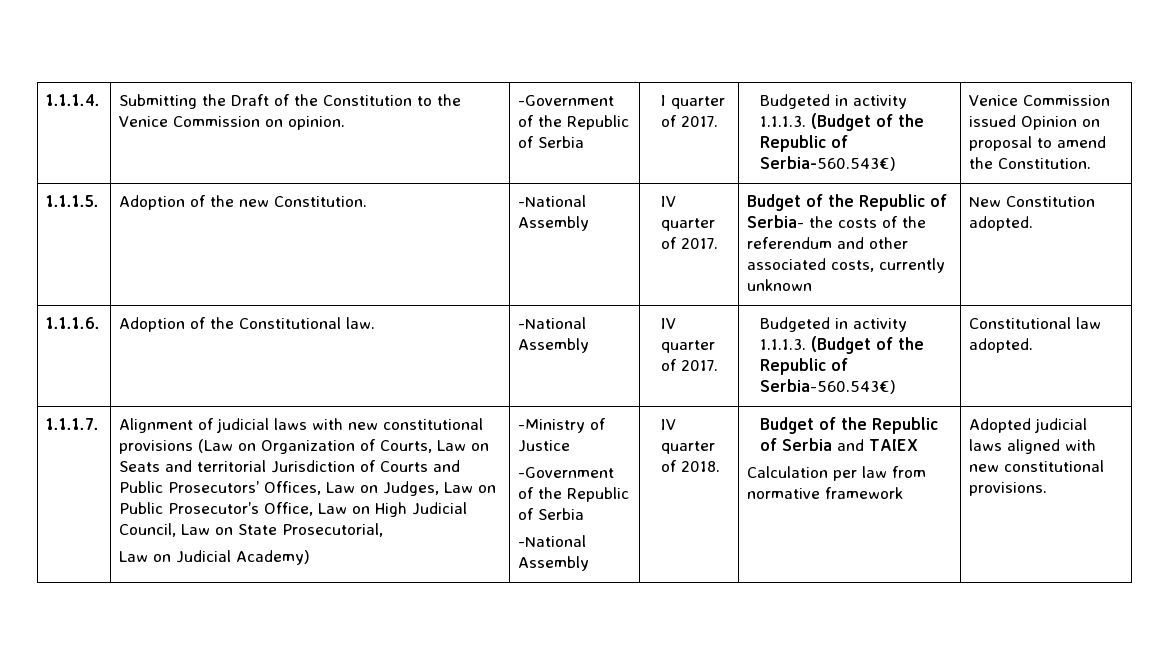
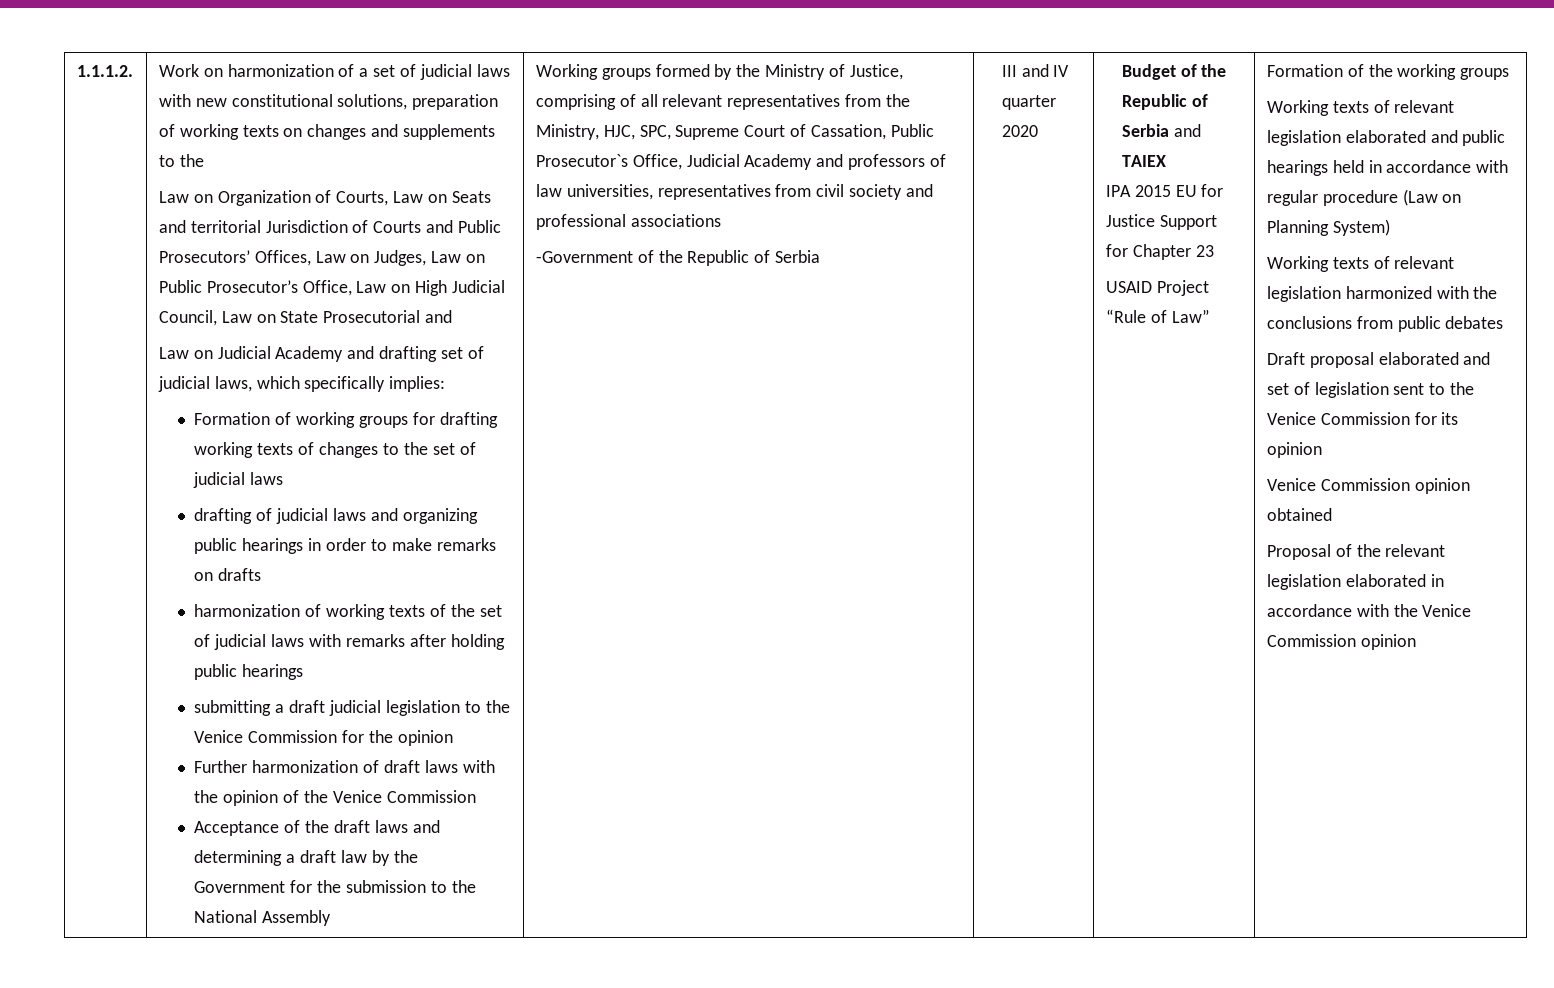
- 1.1.1.4. | Submitting the Draft of the Constitution to the Venice Commission on opinion. | -Government of the Republic of Serbia | I quarter of 2017. | Budgeted in activity 1.1.1.3. (Budget of the Republic of Serbia-560.543€) | Venice Commission issued Opinion on proposal to amend the Constitution.
- 1.1.1.5. | Adoption of the new Constitution. | -National Assembly | IV quarter of 2017. | Budget of the Republic of Serbia- the costs of the referendum and other associated costs, currently unknown | New Constitution adopted.
- 1.1.1.6. | Adoption of the Constitutional law. | -National Assembly | IV quarter of 2017. | Budgeted in activity 1.1.1.3. (Budget of the Republic of Serbia-560.543€) | Constitutional law adopted.
- 1.1.1.7. | Alignment of judicial laws with new constitutional provisions (Law on Organization of Courts, Law on Seats and territorial Jurisdiction of Courts and Public Prosecutors’ Offices, Law on Judges, Law on Public Prosecutor’s Office, Law on High Judicial Council, Law on State Prosecutorial,
+ 1.1.1.2. | Work on harmonization of a set of judicial laws with new constitutional solutions, preparation of working texts on changes and supplements to the
+ Law on Organization of Courts, Law on Seats and territorial Jurisdiction of Courts and Public Prosecutors’ Offices, Law on Judges, Law on Public Prosecutor’s Office, Law on High Judicial Council, Law on State Prosecutorial and
- Law on Judicial Academy) | -Ministry of Justice
- -Government of the Republic of Serbia
- -National Assembly | IV quarter of 2018.
+ Law on Judicial Academy and drafting set of judicial laws, which specifically implies:
+ Formation of working groups for drafting working texts of changes to the set of judicial laws
+ drafting of judicial laws and organizing public hearings in order to make remarks on drafts
+ harmonization of working texts of the set of judicial laws with remarks after holding public hearings
+ submitting a draft judicial legislation to the Venice Commission for the opinion
+ Further harmonization of draft laws with the opinion of the Venice Commission
+ Acceptance of the draft laws and determining a draft law by the Government for the submission to the National Assembly | Working groups formed by the Ministry of Justice, comprising of all relevant representatives from the Ministry, HJC, SPC, Supreme Court of Cassation, Public Prosecutor`s Office, Judicial Academy and professors of law universities, representatives from civil society and professional associations
+ -Government of the Republic of Serbia | III and IV quarter 2020
- Calculation per law from normative framework | Adopted judicial laws aligned with new constitutional provisions.
+ IPA 2015 EU for Justice Support for Chapter 23
+ USAID Project “Rule of Law” | Formation of the working groups
+ Working texts of relevant legislation elaborated and public hearings held in accordance with regular procedure (Law on Planning System)
+ Working texts of relevant legislation harmonized with the conclusions from public debates
+ Draft proposal elaborated and set of legislation sent to the Venice Commission for its opinion
+ Venice Commission opinion obtained
+ Proposal of the relevant legislation elaborated in accordance with the Venice Commission opinion

